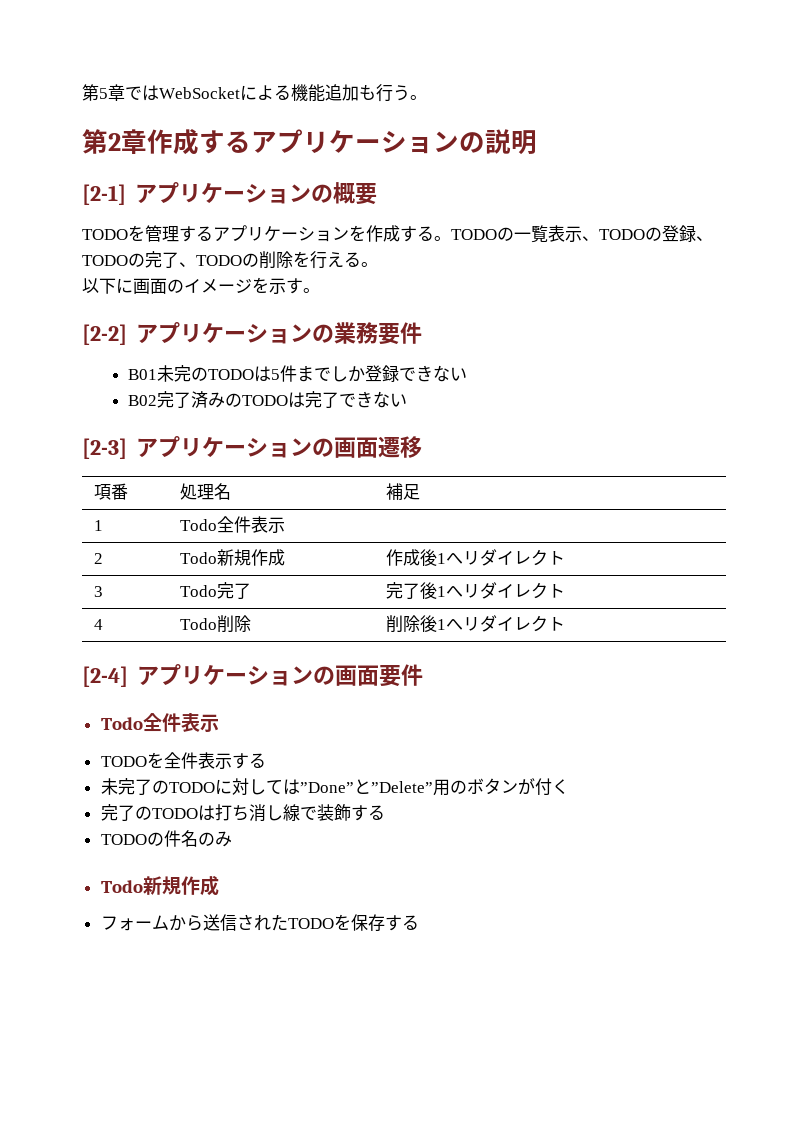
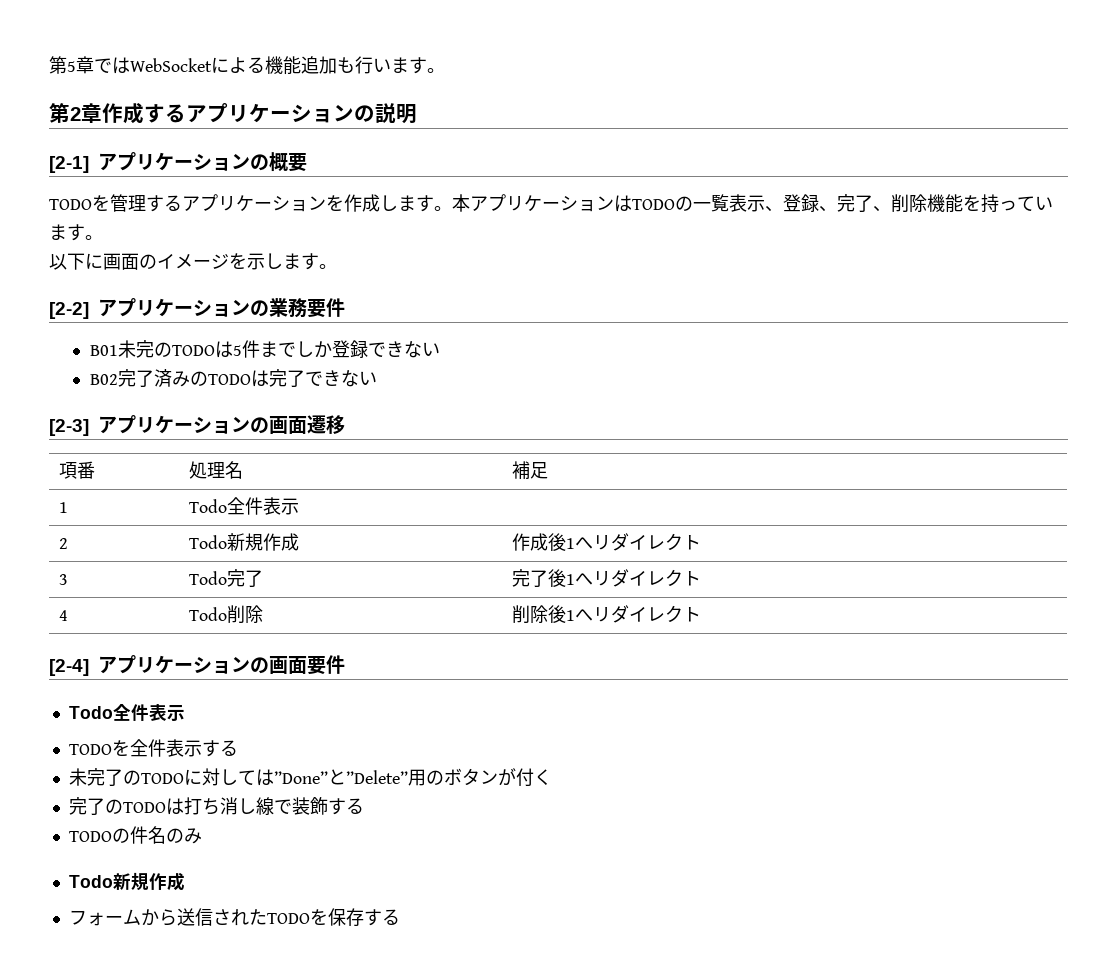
- 第5章ではWebSocketによる機能追加も行う。
+ 第5章ではWebSocketによる機能追加も行います。
- TODOを管理するアプリケーションを作成する。TODOの一覧表示、TODOの登録、TODOの完了、TODOの削除を行える。
+ TODOを管理するアプリケーションを作成します。本アプリケーションはTODOの一覧表示、登録、完了、削除機能を持っています。
- 以下に画面のイメージを示す。
+ 以下に画面のイメージを示します。

